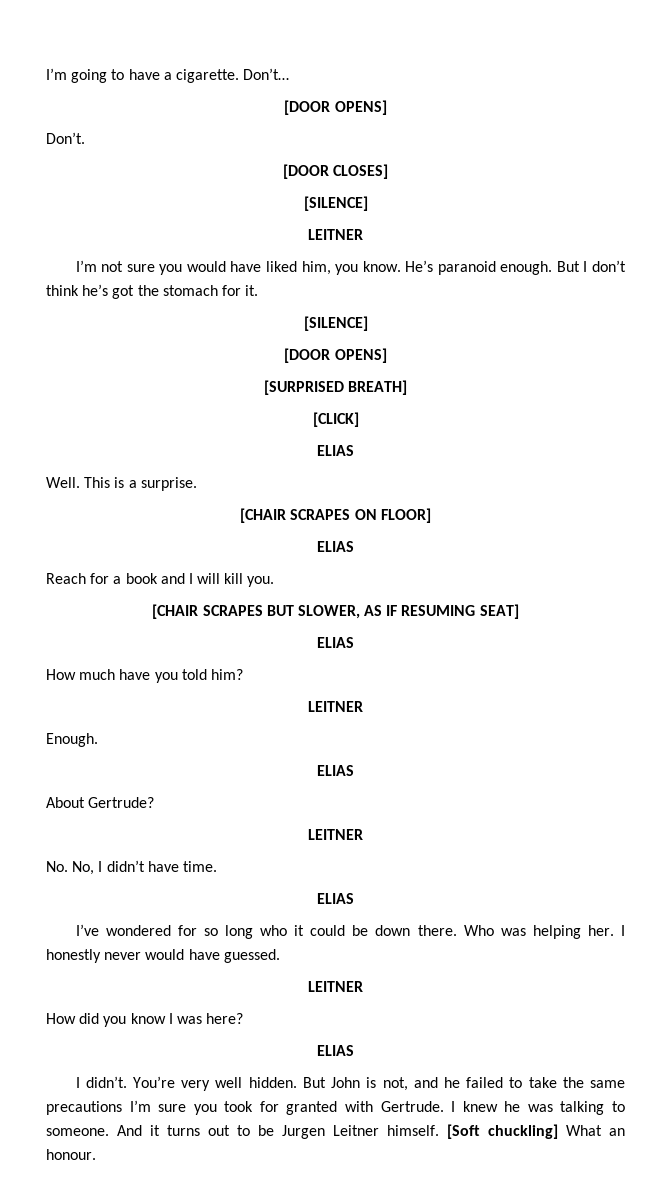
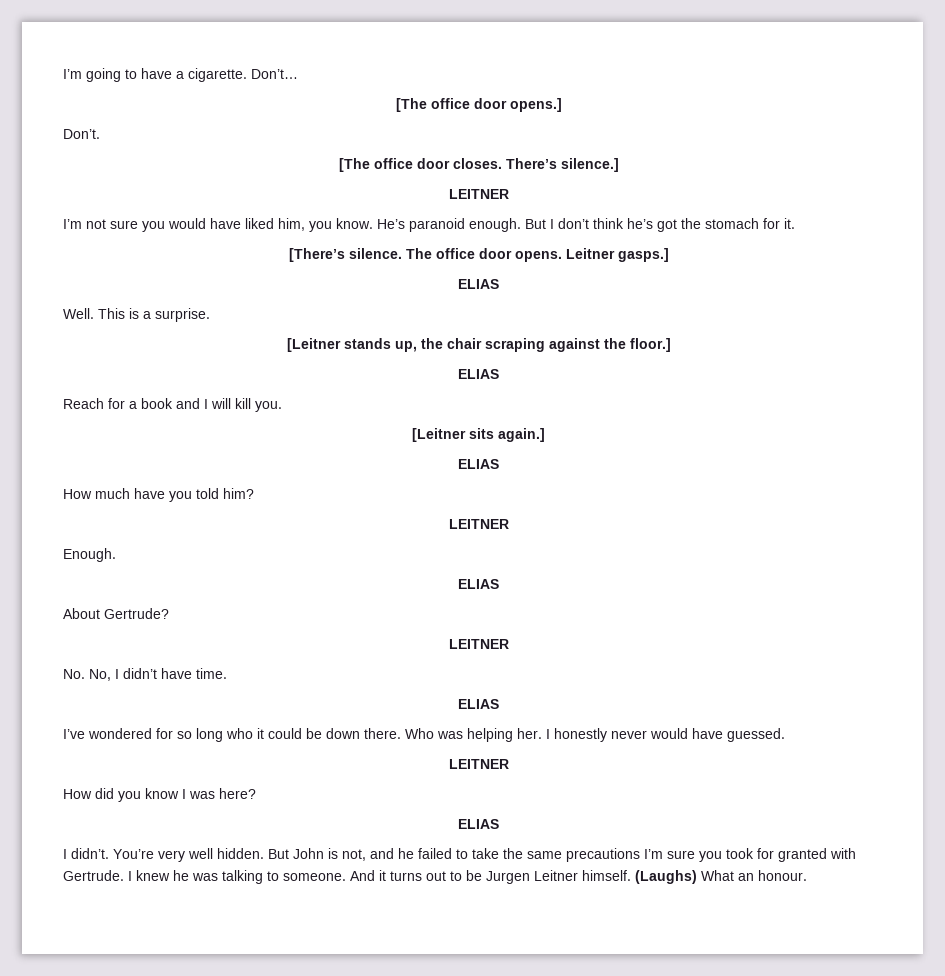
  Don’t…
- [DOOR OPENS]
+ [The office door opens.]
  Don’t.
- [DOOR CLOSES]
- [SILENCE]
+ [The office door closes. There’s silence.]
  But I don’t think he’s got the stomach for it.
- [SILENCE]
- [DOOR OPENS]
- [SURPRISED BREATH]
- [CLICK]
+ [There’s silence. The office door opens. Leitner gasps.]
- [CHAIR SCRAPES ON FLOOR]
+ [Leitner stands up, the chair scraping against the floor.]
- [CHAIR SCRAPES BUT SLOWER, AS IF RESUMING SEAT]
+ [Leitner sits again.]
- [Soft chuckling] What an honour.
+ (Laughs) What an honour.

